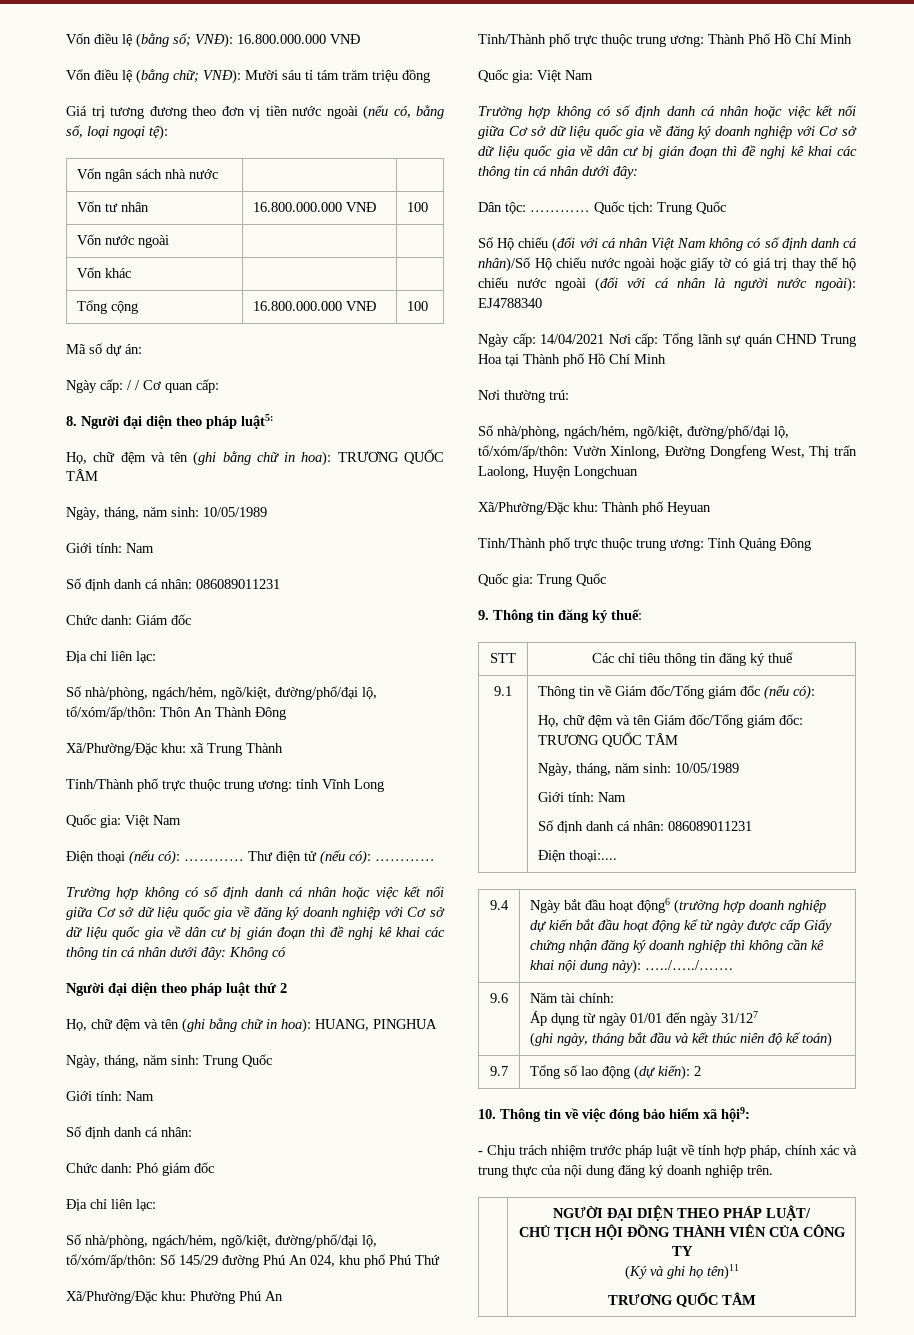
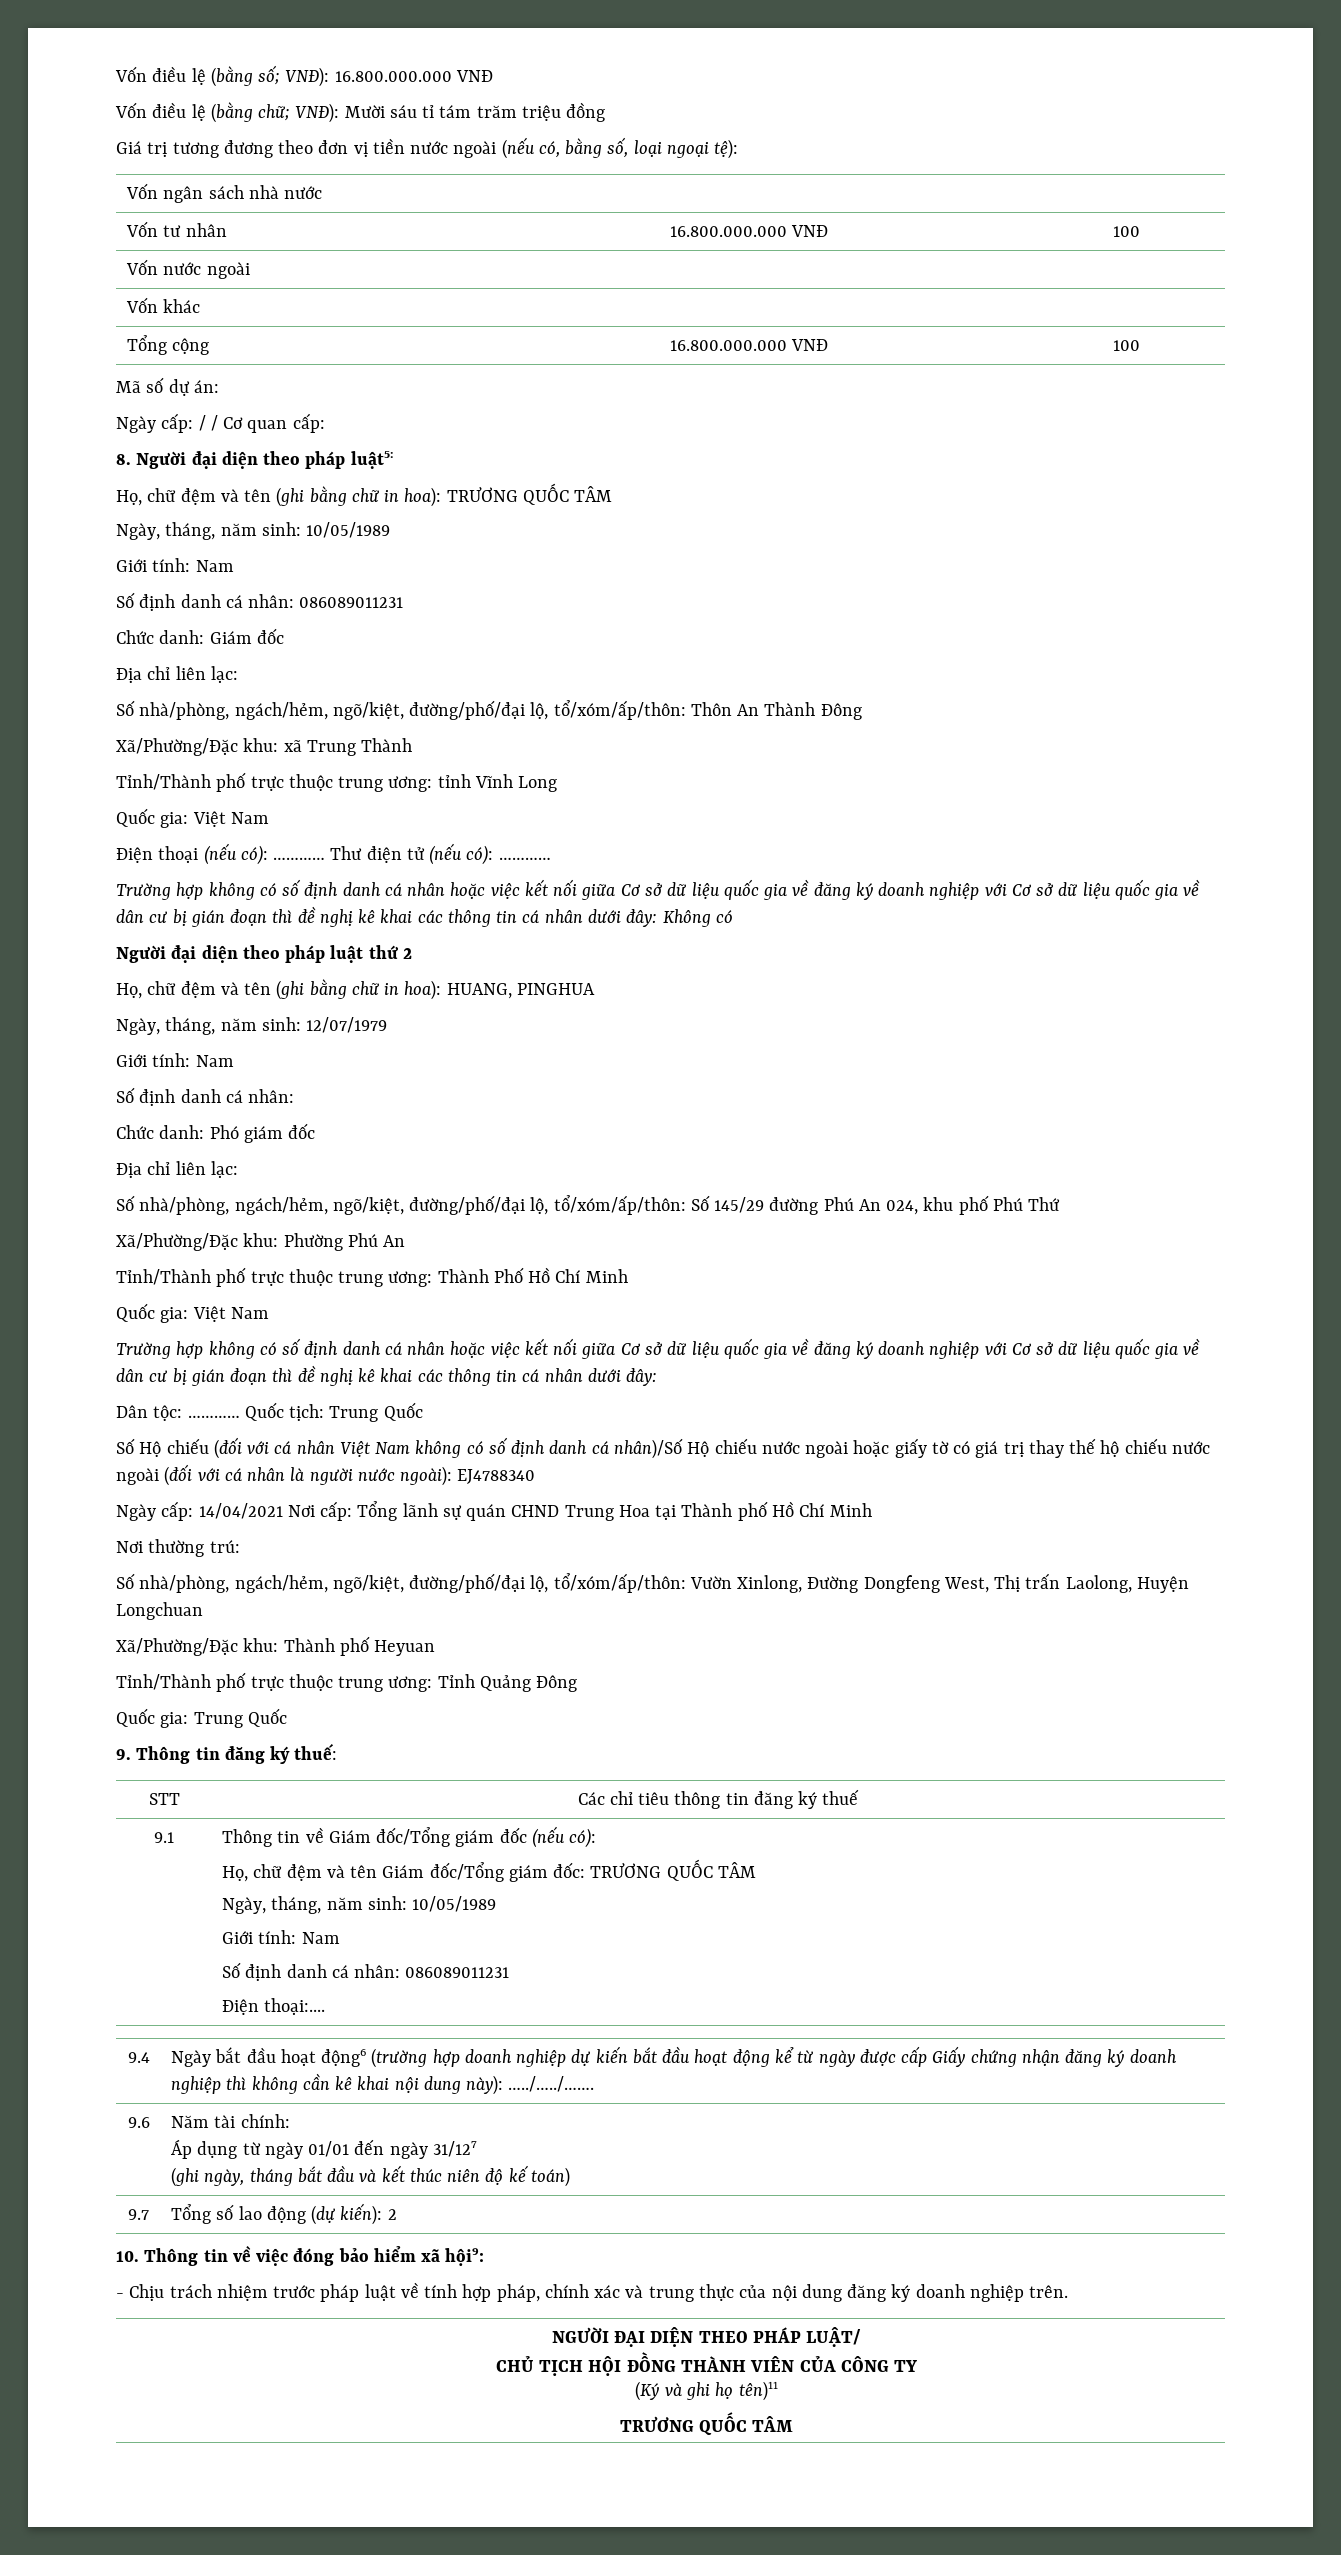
- Ngày, tháng, năm sinh: Trung Quốc
+ Ngày, tháng, năm sinh: 12/07/1979

